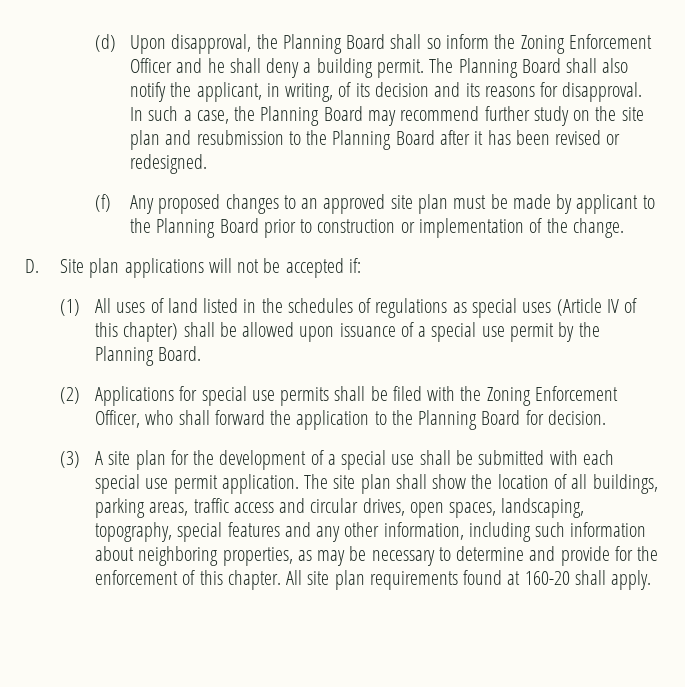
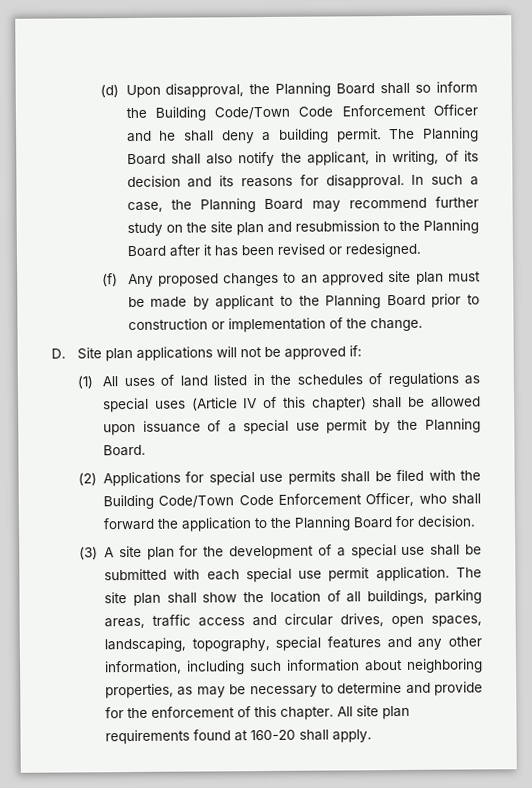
- (d) Upon disapproval, the Planning Board shall so inform the Zoning Enforcement Officer and he shall deny a building permit.
+ (d) Upon disapproval, the Planning Board shall so inform the Building Code/Town Code Enforcement Officer and he shall deny a building permit.
- D. Site plan applications will not be accepted if:
+ D. Site plan applications will not be approved if:
- (2) Applications for special use permits shall be filed with the Zoning Enforcement Officer, who shall forward the application to the Planning Board for decision.
+ (2) Applications for special use permits shall be filed with the Building Code/Town Code Enforcement Officer, who shall forward the application to the Planning Board for decision.

